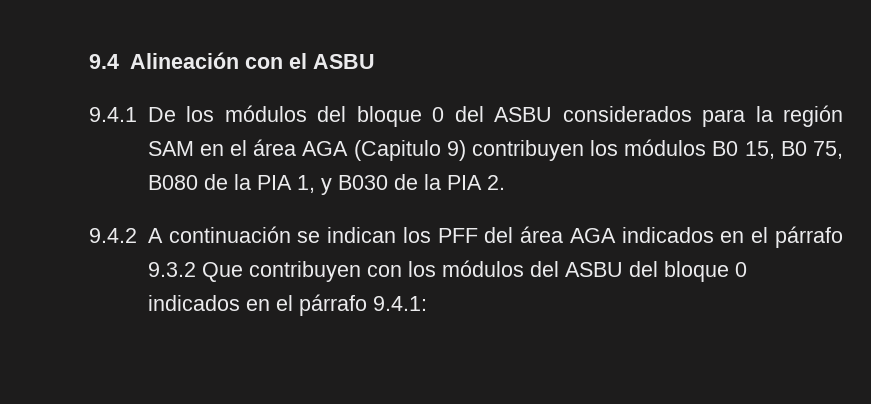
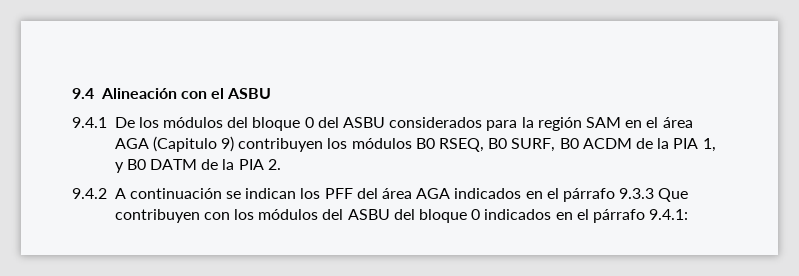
- 9.4.1 De los módulos del bloque 0 del ASBU considerados para la región SAM en el área AGA (Capitulo 9) contribuyen los módulos B0 15, B0 75, B080 de la PIA 1, y B030 de la PIA 2.
+ 9.4.1 De los módulos del bloque 0 del ASBU considerados para la región SAM en el área AGA (Capitulo 9) contribuyen los módulos B0 RSEQ, B0 SURF, B0 ACDM de la PIA 1, y B0 DATM de la PIA 2.
- 9.4.2 A continuación se indican los PFF del área AGA indicados en el párrafo 9.3.2 Que contribuyen con los módulos del ASBU del bloque 0 indicados en el párrafo 9.4.1:
+ 9.4.2 A continuación se indican los PFF del área AGA indicados en el párrafo 9.3.3 Que contribuyen con los módulos del ASBU del bloque 0 indicados en el párrafo 9.4.1:

